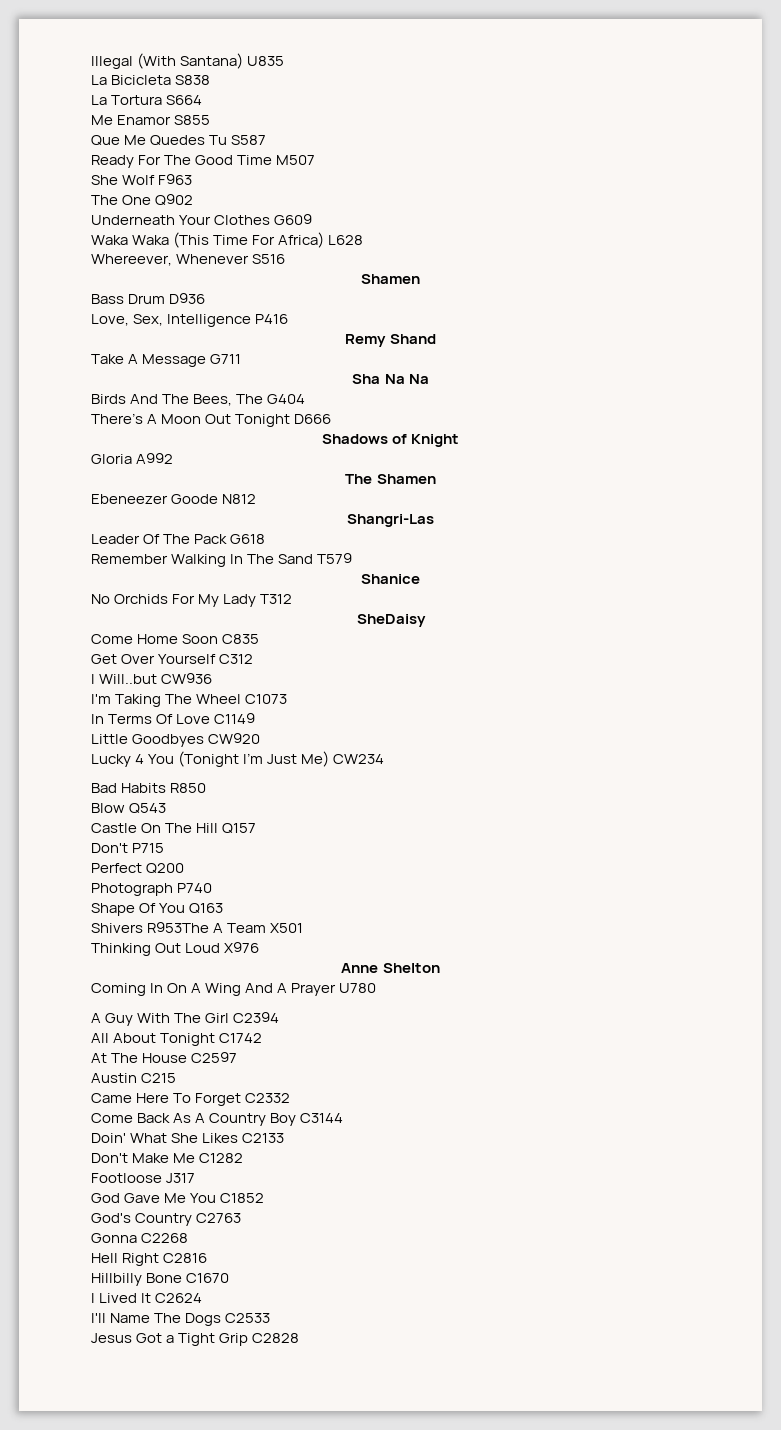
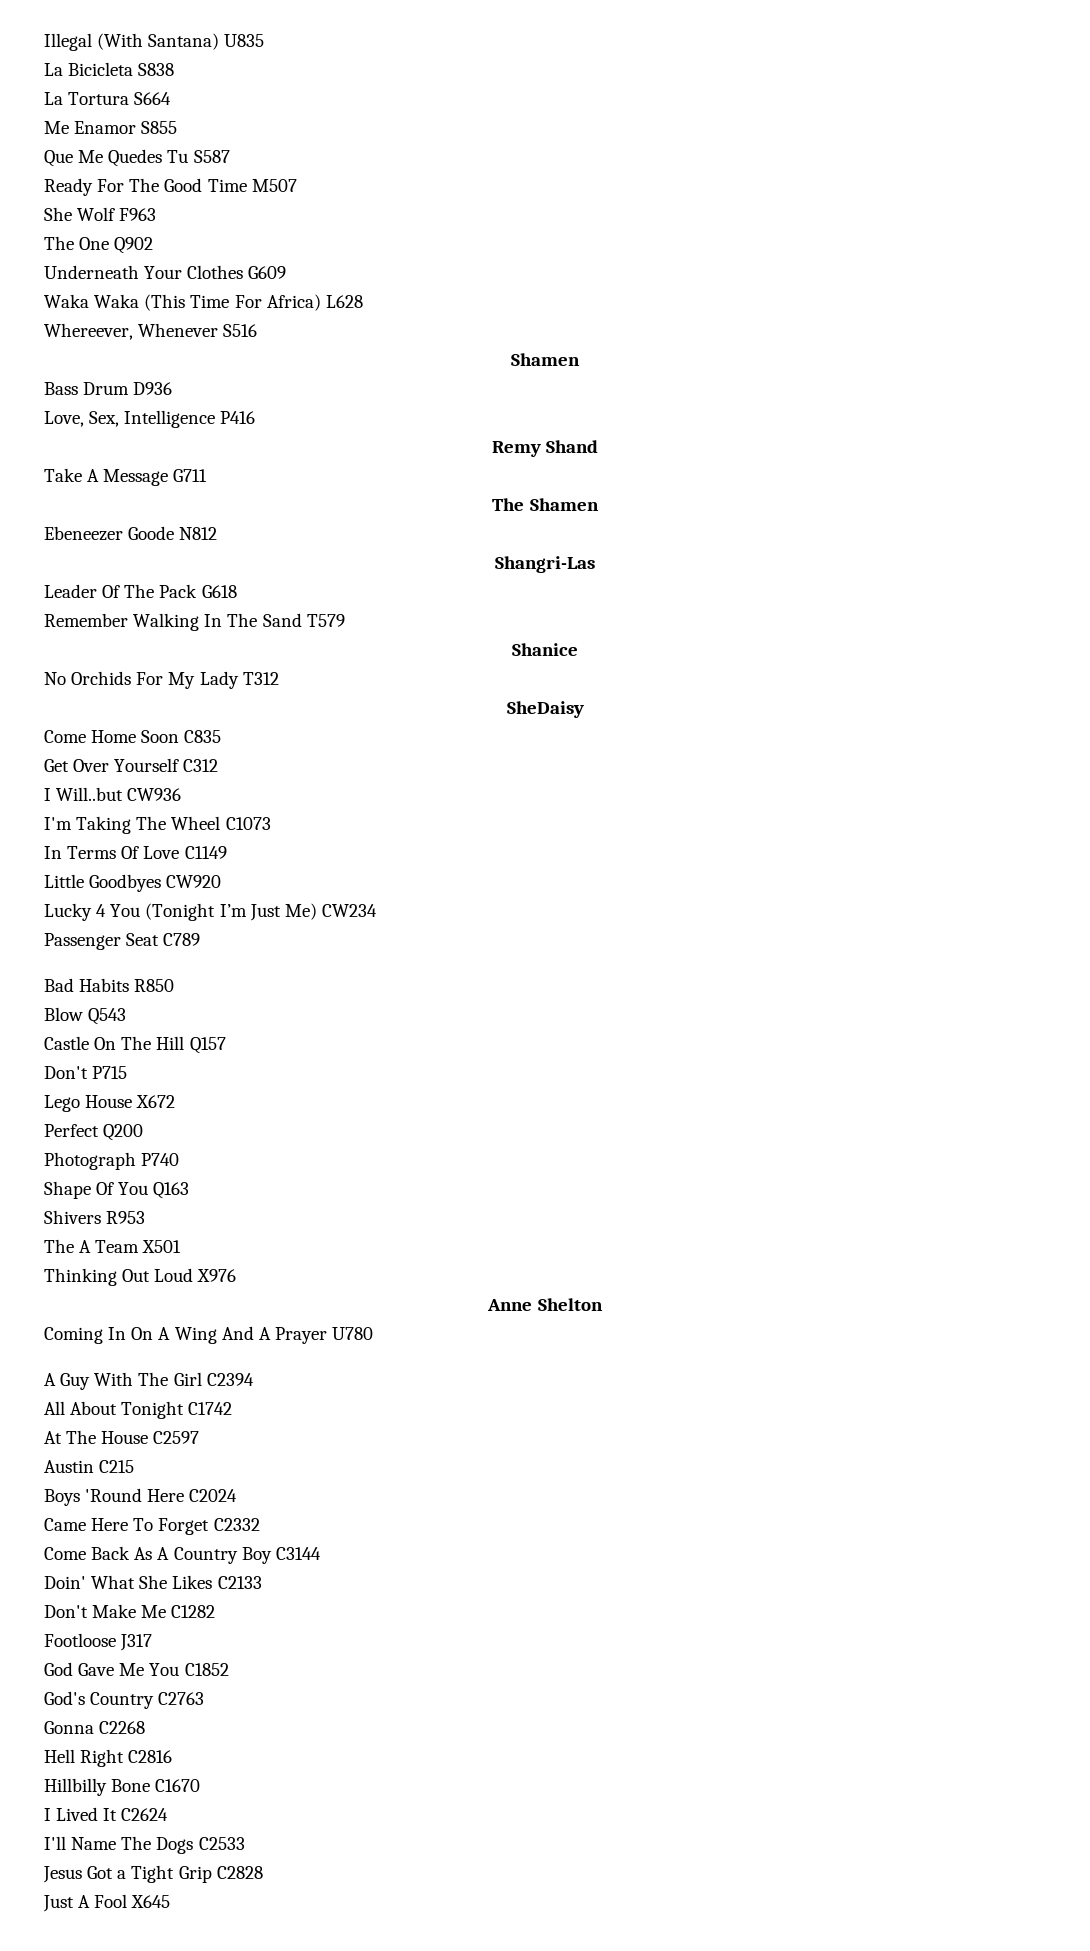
- Sha Na Na
- Birds And The Bees, The G404
- There’s A Moon Out Tonight D666
- Shadows of Knight
- Gloria A992
+ Passenger Seat C789
+ Lego House X672
- Shivers R953The A Team X501
+ Shivers R953
+ The A Team X501
+ Boys 'Round Here C2024
+ Just A Fool X645

